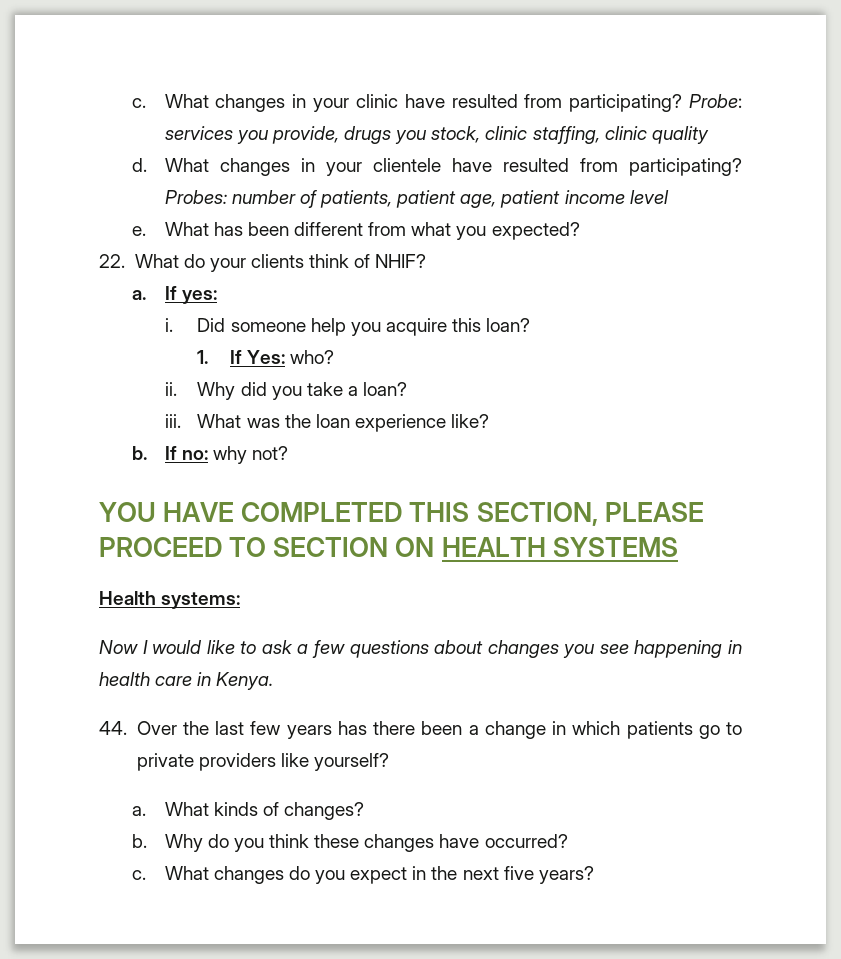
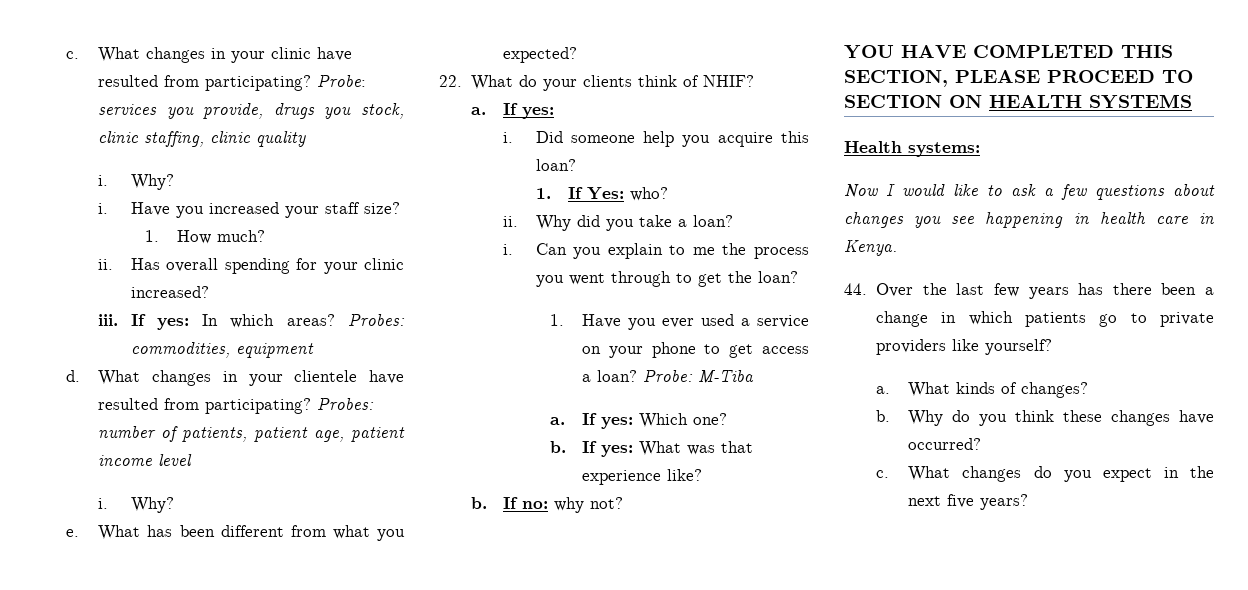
  Probe: services you provide, drugs you stock, clinic staffing, clinic quality
+ i. Why?
+ i. Have you increased your staff size?
+ 1. How much?
+ ii. Has overall spending for your clinic increased?
+ iii. If yes: In which areas? Probes: commodities, equipment
  Probes: number of patients, patient age, patient income level
+ i. Why?
- iii. What was the loan experience like?
+ i. Can you explain to me the process you went through to get the loan?
+ 1. Have you ever used a service on your phone to get access a loan? Probe: M-Tiba
+ a. If yes: Which one?
+ b. If yes: What was that experience like?

